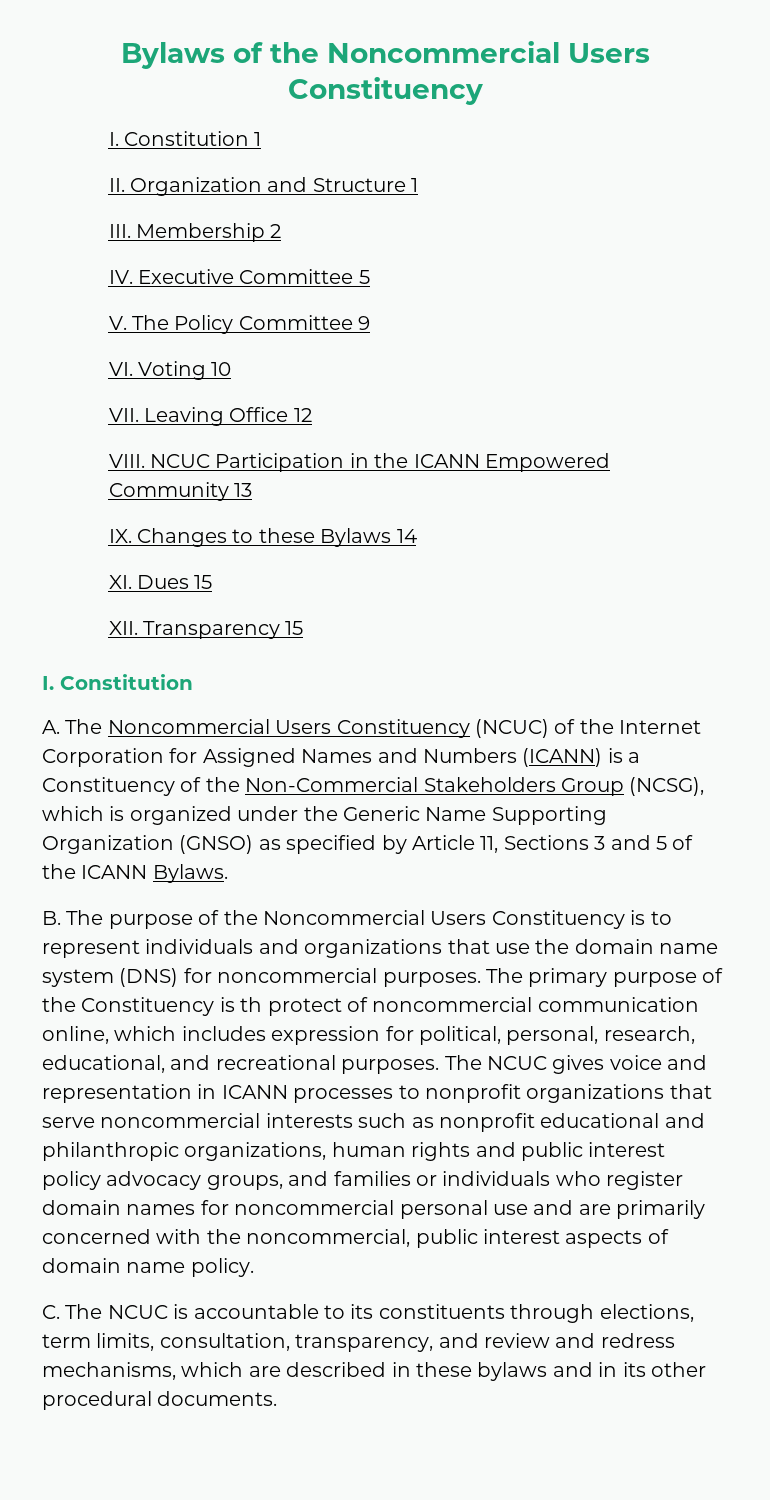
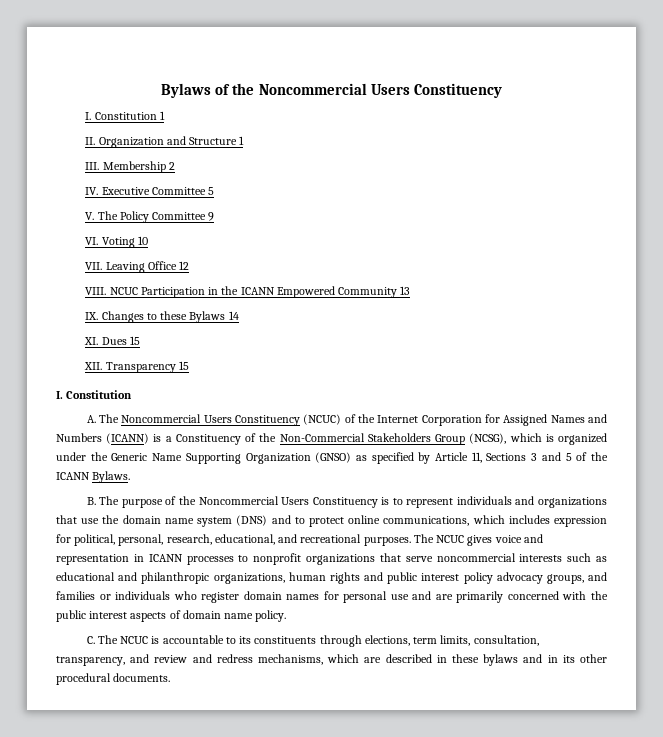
- B. The purpose of the Noncommercial Users Constituency is to represent individuals and organizations that use the domain name system (DNS) for noncommercial purposes. The primary purpose of the Constituency is th protect of noncommercial communication online, which includes expression for political, personal, research, educational, and recreational purposes.
+ B. The purpose of the Noncommercial Users Constituency is to represent individuals and organizations that use the domain name system (DNS) and to protect online communications, which includes expression for political, personal, research, educational, and recreational purposes.
- The NCUC gives voice and representation in ICANN processes to nonprofit organizations that serve noncommercial interests such as nonprofit educational and philanthropic organizations, human rights and public interest policy advocacy groups, and families or individuals who register domain names for noncommercial personal use and are primarily concerned with the noncommercial, public interest aspects of domain name policy.
+ The NCUC gives voice and representation in ICANN processes to nonprofit organizations that serve noncommercial interests such as educational and philanthropic organizations, human rights and public interest policy advocacy groups, and families or individuals who register domain names for personal use and are primarily concerned with the public interest aspects of domain name policy.

